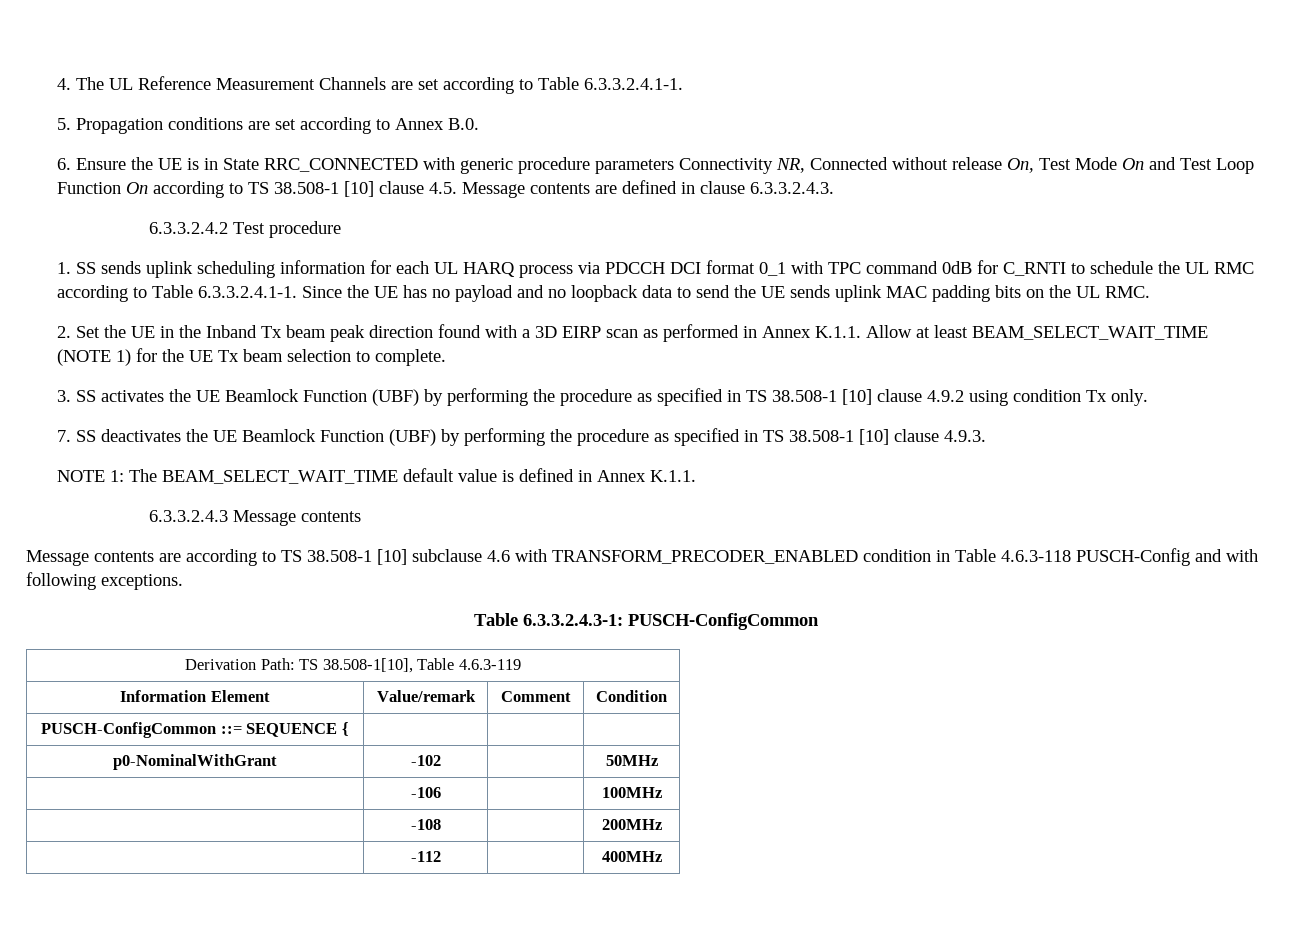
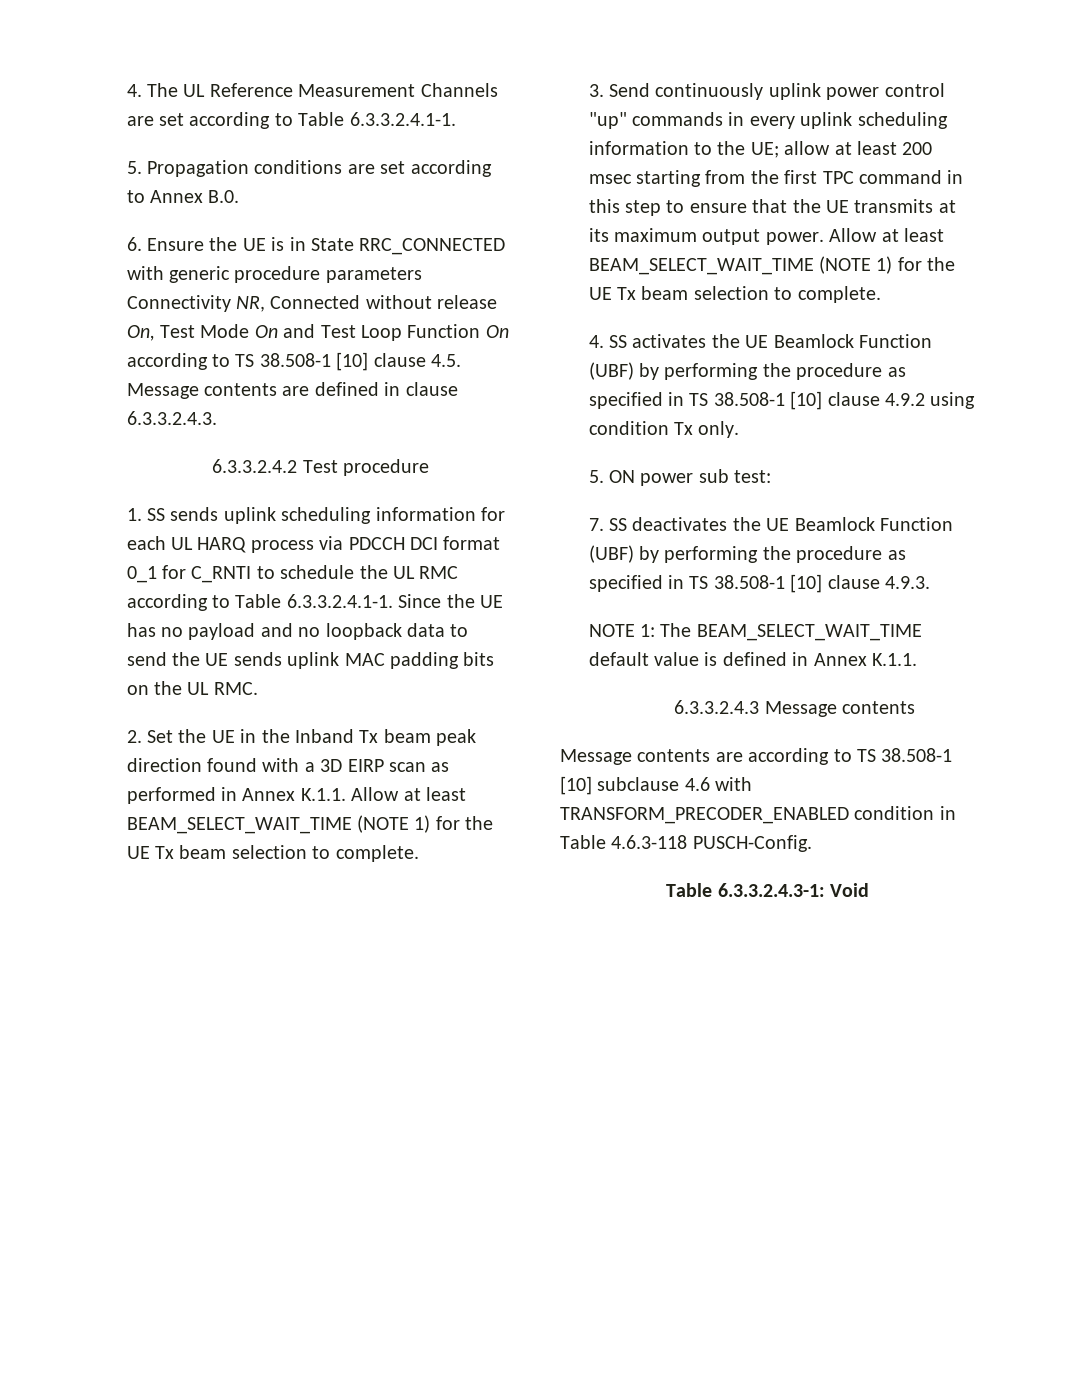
- 1. SS sends uplink scheduling information for each UL HARQ process via PDCCH DCI format 0_1 with TPC command 0dB for C_RNTI to schedule the UL RMC according to Table 6.3.3.2.4.1-1. Since the UE has no payload and no loopback data to send the UE sends uplink MAC padding bits on the UL RMC.
+ 1. SS sends uplink scheduling information for each UL HARQ process via PDCCH DCI format 0_1 for C_RNTI to schedule the UL RMC according to Table 6.3.3.2.4.1-1. Since the UE has no payload and no loopback data to send the UE sends uplink MAC padding bits on the UL RMC.
- 3. SS activates the UE Beamlock Function (UBF) by performing the procedure as specified in TS 38.508-1 [10] clause 4.9.2 using condition Tx only.
+ 3. Send continuously uplink power control "up" commands in every uplink scheduling information to the UE; allow at least 200 msec starting from the first TPC command in this step to ensure that the UE transmits at its maximum output power. Allow at least BEAM_SELECT_WAIT_TIME (NOTE 1) for the UE Tx beam selection to complete.
+ 4. SS activates the UE Beamlock Function (UBF) by performing the procedure as specified in TS 38.508-1 [10] clause 4.9.2 using condition Tx only.
+ 5. ON power sub test:
- Message contents are according to TS 38.508-1 [10] subclause 4.6 with TRANSFORM_PRECODER_ENABLED condition in Table 4.6.3-118 PUSCH-Config and with following exceptions.
- Table 6.3.3.2.4.3-1: PUSCH-ConfigCommon
- Derivation Path: TS 38.508-1[10], Table 4.6.3-119
- Information Element | Value/remark | Comment | Condition
- PUSCH-ConfigCommon ::= SEQUENCE { | | |
- p0-NominalWithGrant | -102 | | 50MHz
- | -106 | | 100MHz
- | -108 | | 200MHz
- | -112 | | 400MHz
+ Message contents are according to TS 38.508-1 [10] subclause 4.6 with TRANSFORM_PRECODER_ENABLED condition in Table 4.6.3-118 PUSCH-Config.
+ Table 6.3.3.2.4.3-1: Void

